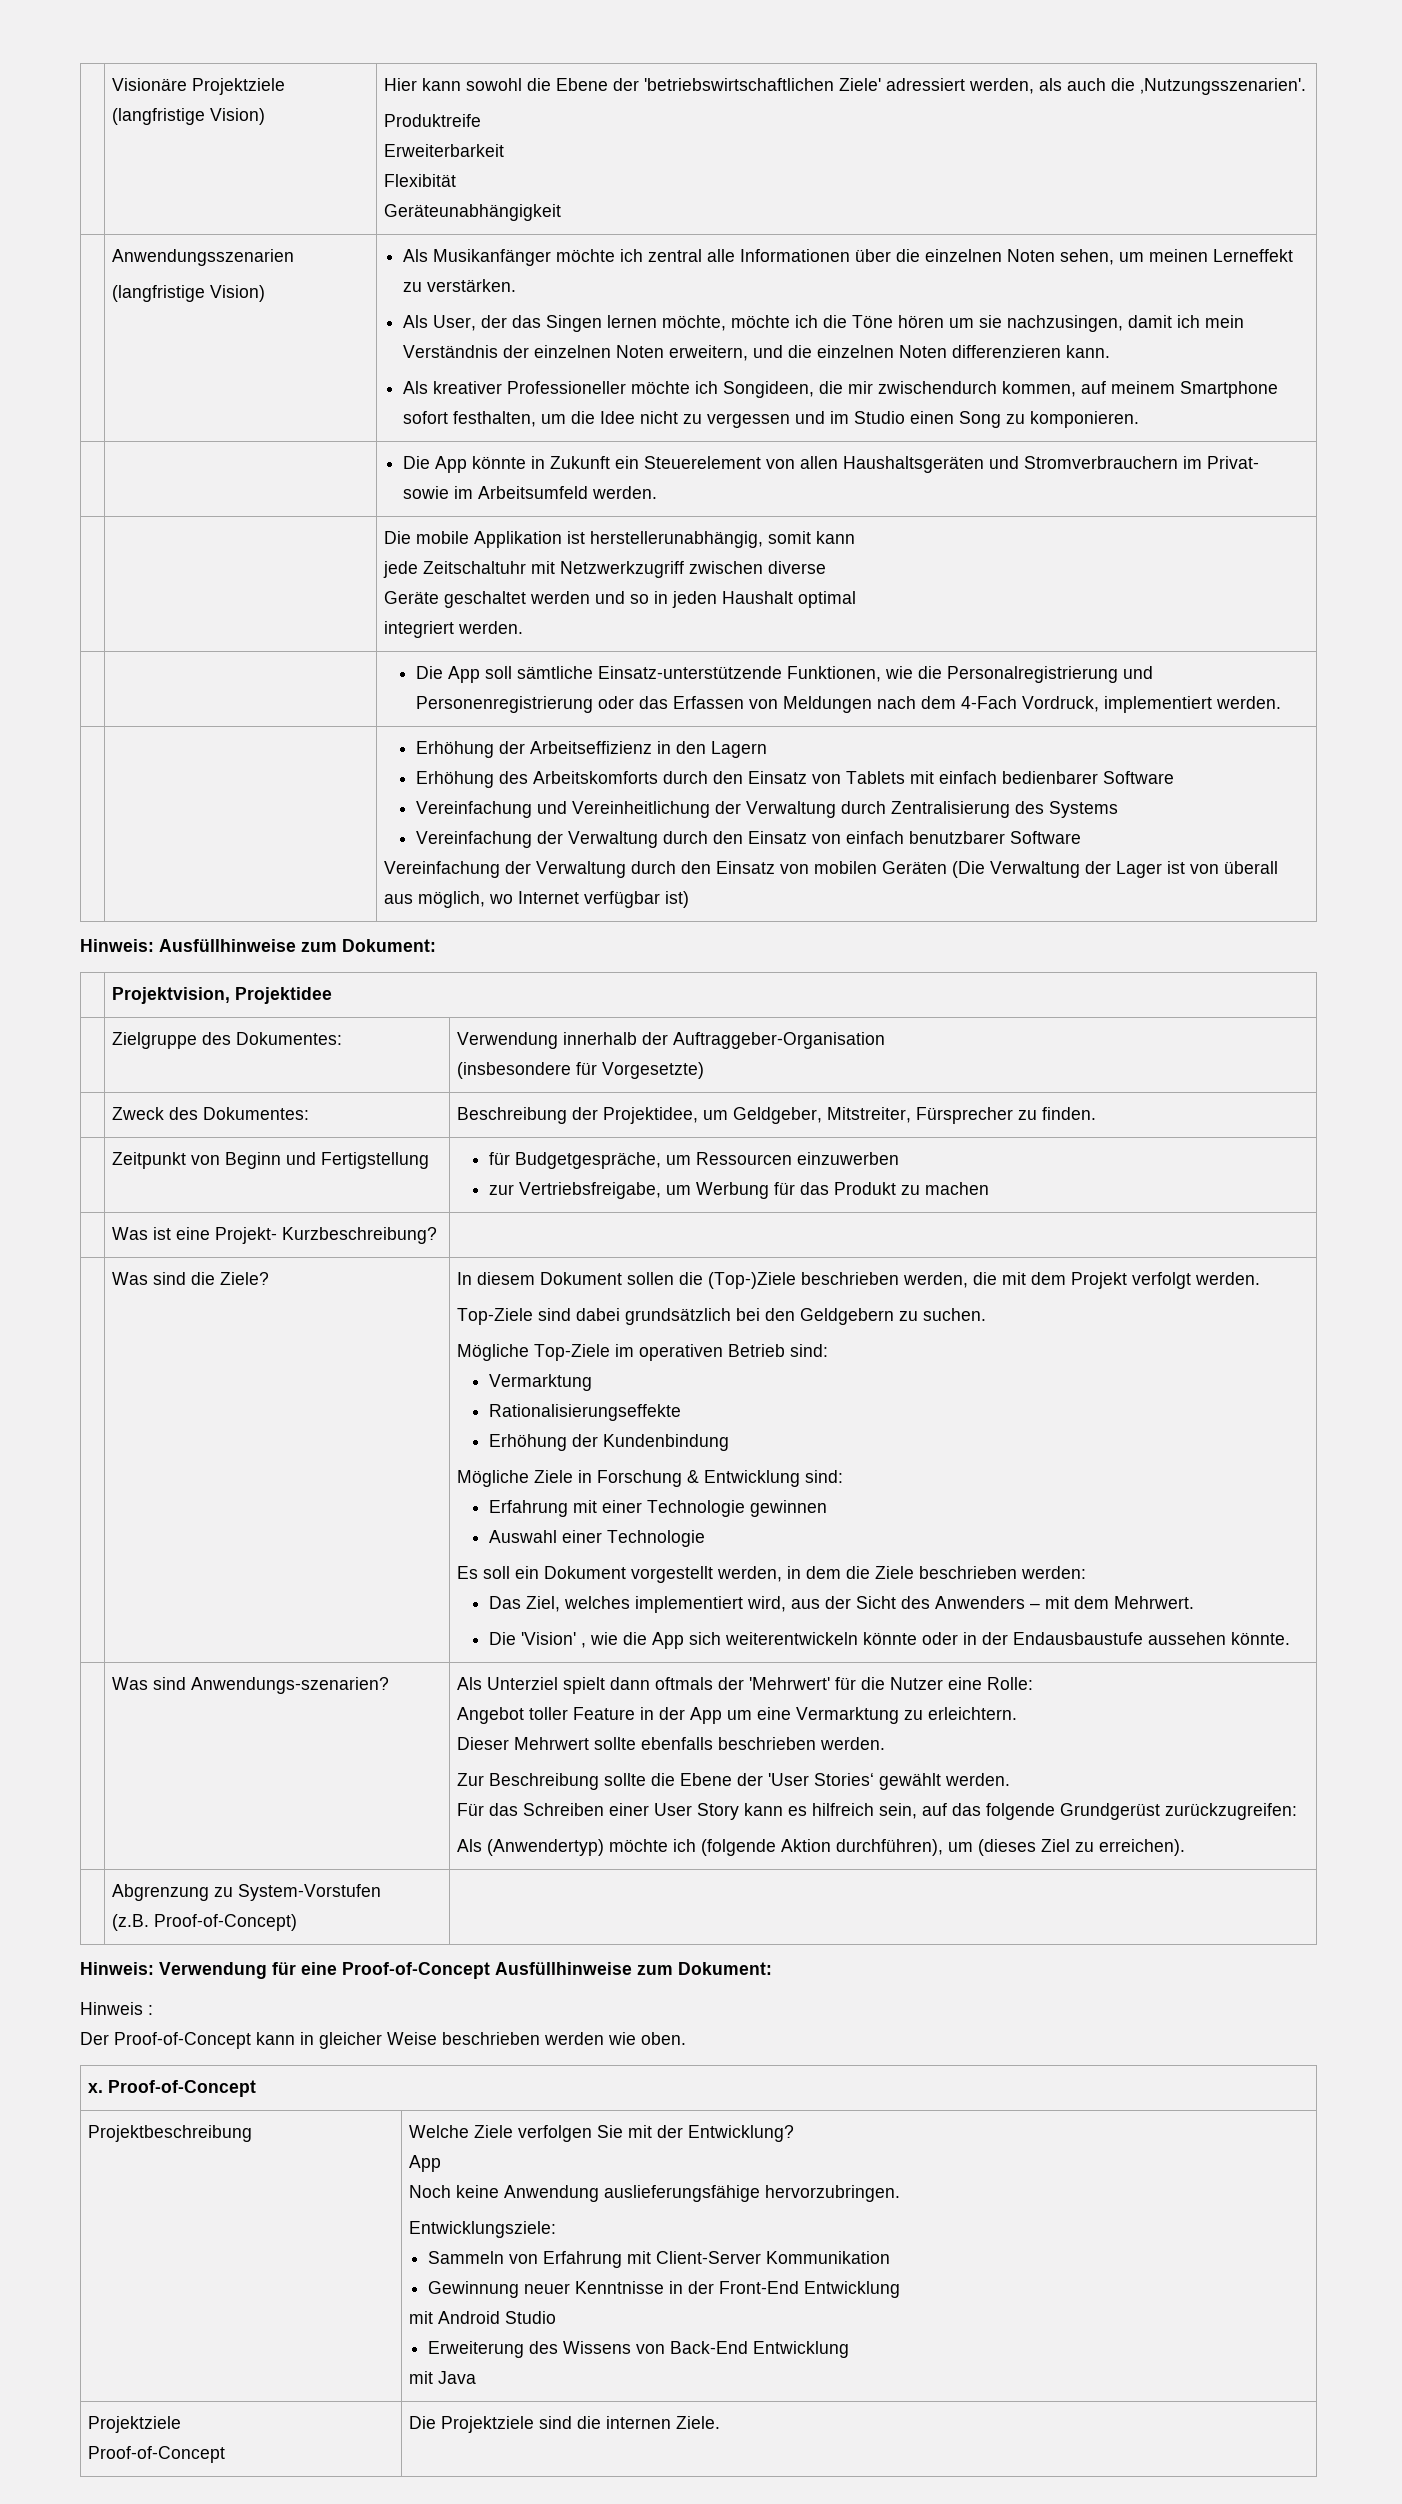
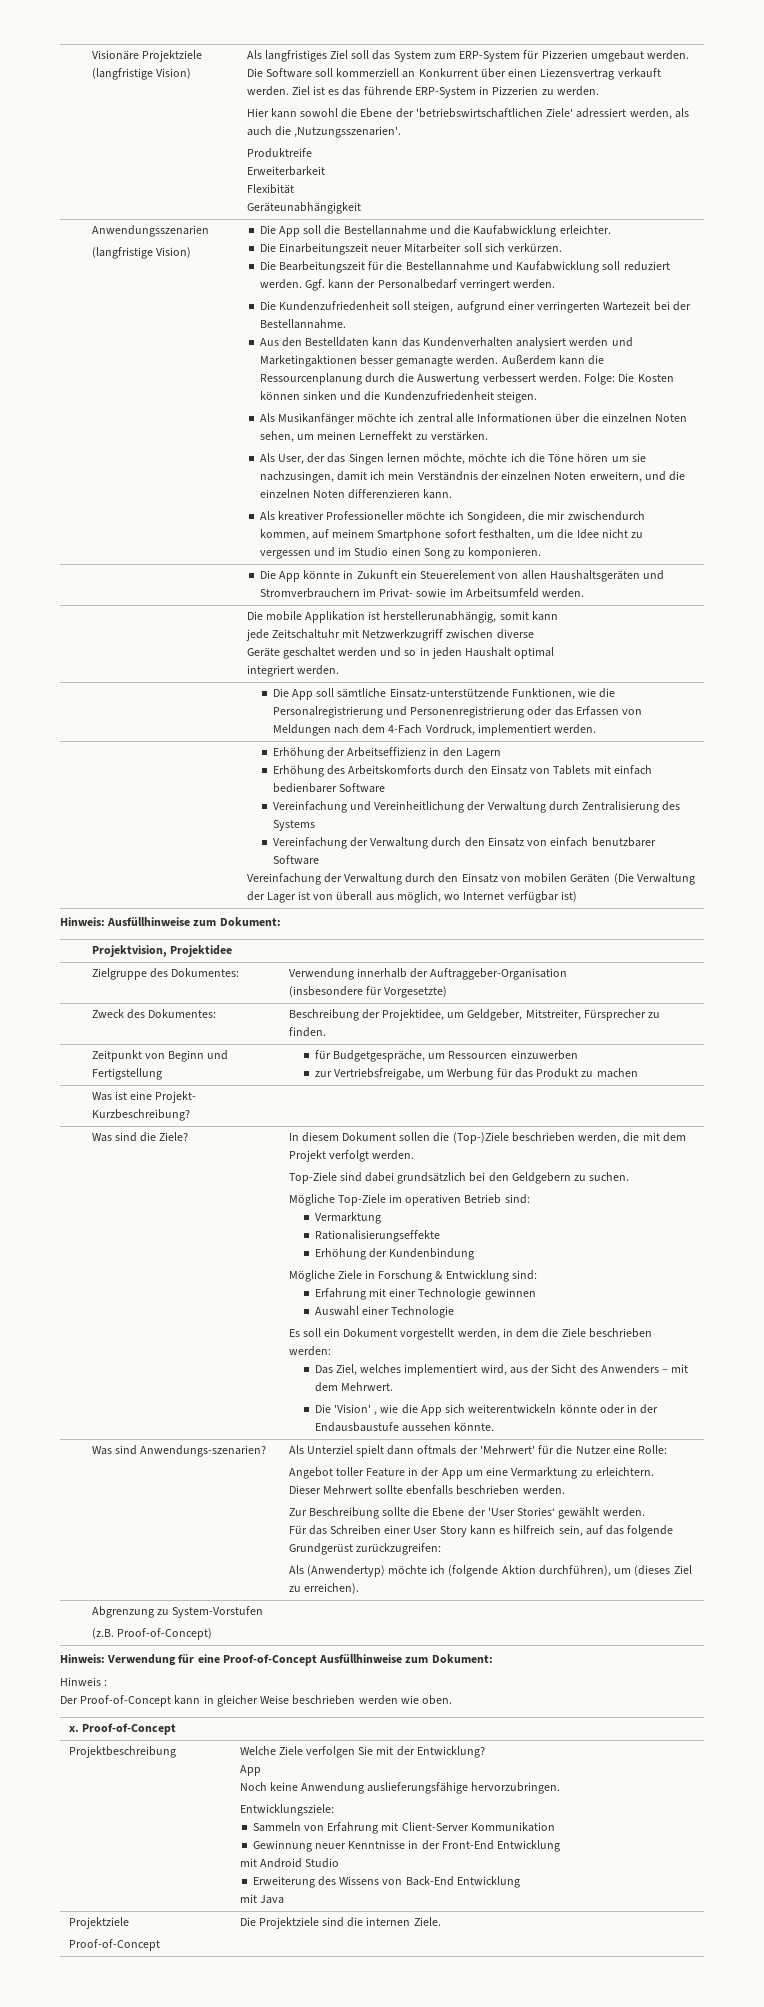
+ Als langfristiges Ziel soll das System zum ERP-System für Pizzerien umgebaut werden. Die Software soll kommerziell an Konkurrent über einen Liezensvertrag verkauft werden. Ziel ist es das führende ERP-System in Pizzerien zu werden.
+ Die App soll die Bestellannahme und die Kaufabwicklung erleichter.
+ Die Einarbeitungszeit neuer Mitarbeiter soll sich verkürzen.
+ Die Bearbeitungszeit für die Bestellannahme und Kaufabwicklung soll reduziert werden. Ggf. kann der Personalbedarf verringert werden.
+ Die Kundenzufriedenheit soll steigen, aufgrund einer verringerten Wartezeit bei der Bestellannahme.
+ Aus den Bestelldaten kann das Kundenverhalten analysiert werden und Marketingaktionen besser gemanagte werden. Außerdem kann die Ressourcenplanung durch die Auswertung verbessert werden. Folge: Die Kosten können sinken und die Kundenzufriedenheit steigen.

